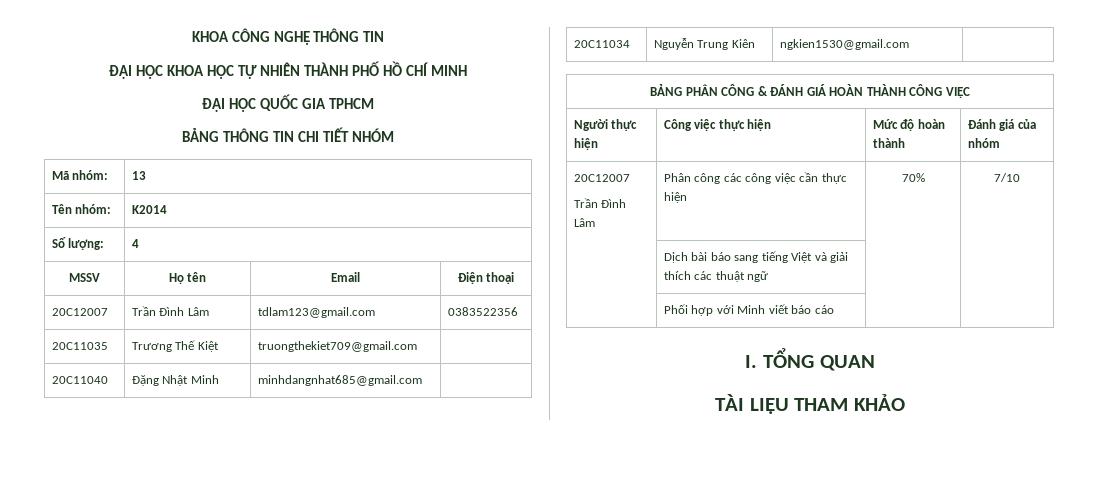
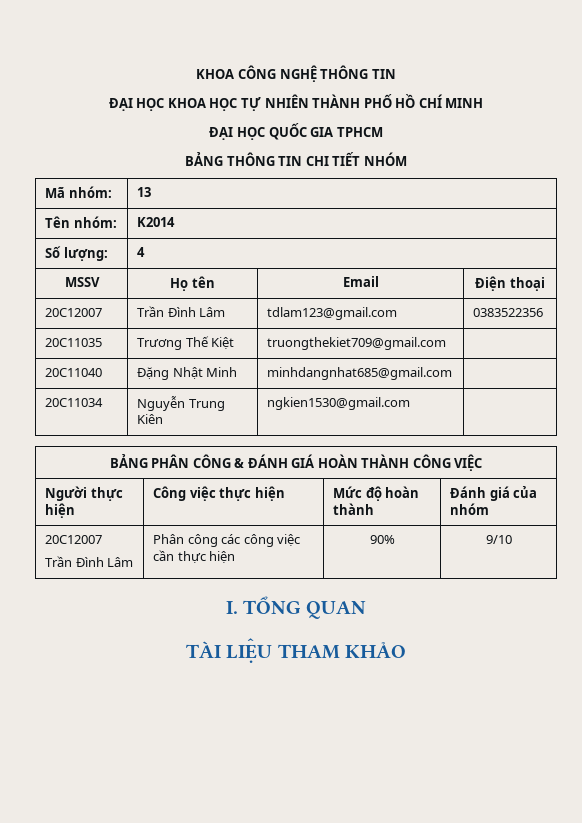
  Người thực hiện | Công việc thực hiện | Mức độ hoàn thành | Đánh giá của nhóm
  20C12007
- Trần Đình Lâm | Phân công các công việc cần thực hiện | 70% | 7/10
- | Dịch bài báo sang tiếng Việt và giải thích các thuật ngữ | |
- | Phối hợp với Minh viết báo cáo | |
+ Trần Đình Lâm | Phân công các công việc cần thực hiện | 90% | 9/10

